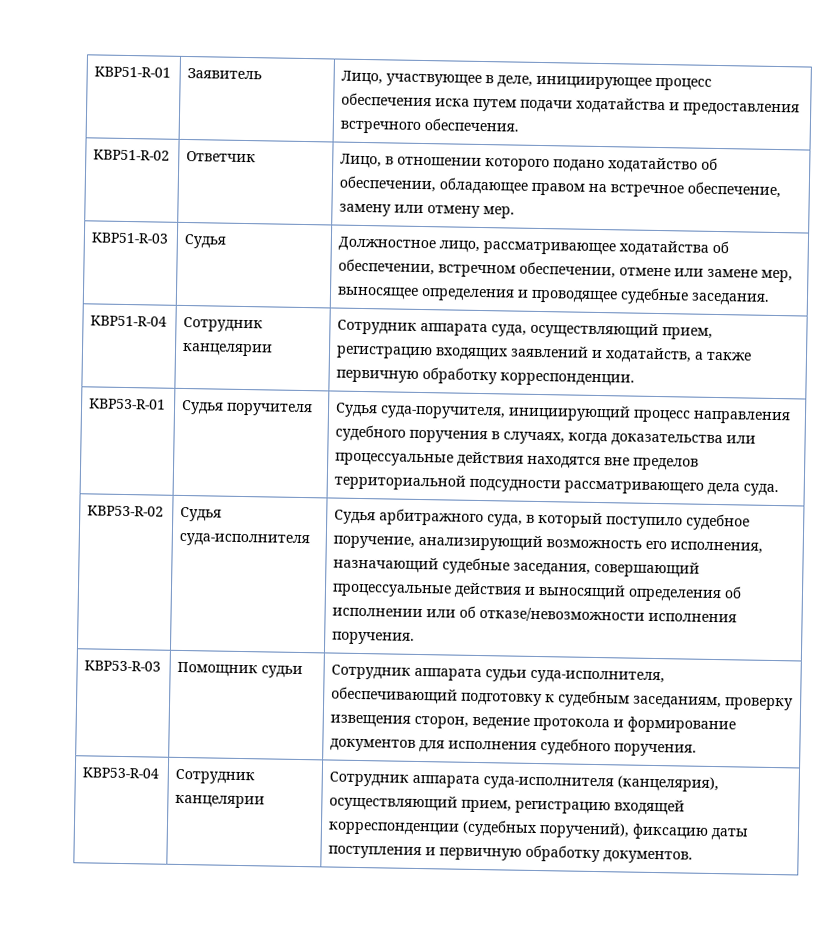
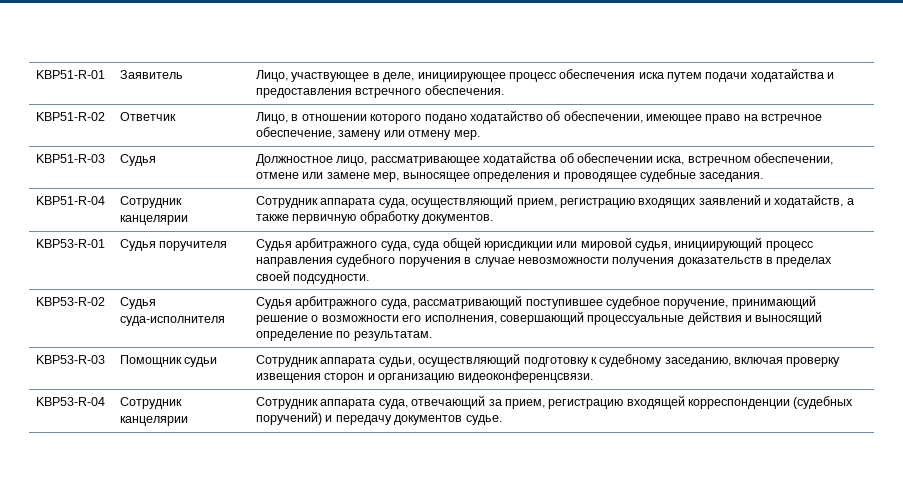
- KBP51-R-02 | Ответчик | Лицо, в отношении которого подано ходатайство об обеспечении, обладающее правом на встречное обеспечение, замену или отмену мер.
+ KBP51-R-02 | Ответчик | Лицо, в отношении которого подано ходатайство об обеспечении, имеющее право на встречное обеспечение, замену или отмену мер.
- KBP51-R-03 | Судья | Должностное лицо, рассматривающее ходатайства об обеспечении, встречном обеспечении, отмене или замене мер, выносящее определения и проводящее судебные заседания.
+ KBP51-R-03 | Судья | Должностное лицо, рассматривающее ходатайства об обеспечении иска, встречном обеспечении, отмене или замене мер, выносящее определения и проводящее судебные заседания.
- KBP51-R-04 | Сотрудник канцелярии | Сотрудник аппарата суда, осуществляющий прием, регистрацию входящих заявлений и ходатайств, а также первичную обработку корреспонденции.
+ KBP51-R-04 | Сотрудник канцелярии | Сотрудник аппарата суда, осуществляющий прием, регистрацию входящих заявлений и ходатайств, а также первичную обработку документов.
- KBP53-R-01 | Судья поручителя | Судья суда-поручителя, инициирующий процесс направления судебного поручения в случаях, когда доказательства или процессуальные действия находятся вне пределов территориальной подсудности рассматривающего дела суда.
+ KBP53-R-01 | Судья поручителя | Судья арбитражного суда, суда общей юрисдикции или мировой судья, инициирующий процесс направления судебного поручения в случае невозможности получения доказательств в пределах своей подсудности.
- KBP53-R-02 | Судья суда-исполнителя | Судья арбитражного суда, в который поступило судебное поручение, анализирующий возможность его исполнения, назначающий судебные заседания, совершающий процессуальные действия и выносящий определения об исполнении или об отказе/невозможности исполнения поручения.
+ KBP53-R-02 | Судья суда-исполнителя | Судья арбитражного суда, рассматривающий поступившее судебное поручение, принимающий решение о возможности его исполнения, совершающий процессуальные действия и выносящий определение по результатам.
- KBP53-R-03 | Помощник судьи | Сотрудник аппарата судьи суда-исполнителя, обеспечивающий подготовку к судебным заседаниям, проверку извещения сторон, ведение протокола и формирование документов для исполнения судебного поручения.
+ KBP53-R-03 | Помощник судьи | Сотрудник аппарата судьи, осуществляющий подготовку к судебному заседанию, включая проверку извещения сторон и организацию видеоконференцсвязи.
- KBP53-R-04 | Сотрудник канцелярии | Сотрудник аппарата суда-исполнителя (канцелярия), осуществляющий прием, регистрацию входящей корреспонденции (судебных поручений), фиксацию даты поступления и первичную обработку документов.
+ KBP53-R-04 | Сотрудник канцелярии | Сотрудник аппарата суда, отвечающий за прием, регистрацию входящей корреспонденции (судебных поручений) и передачу документов судье.

